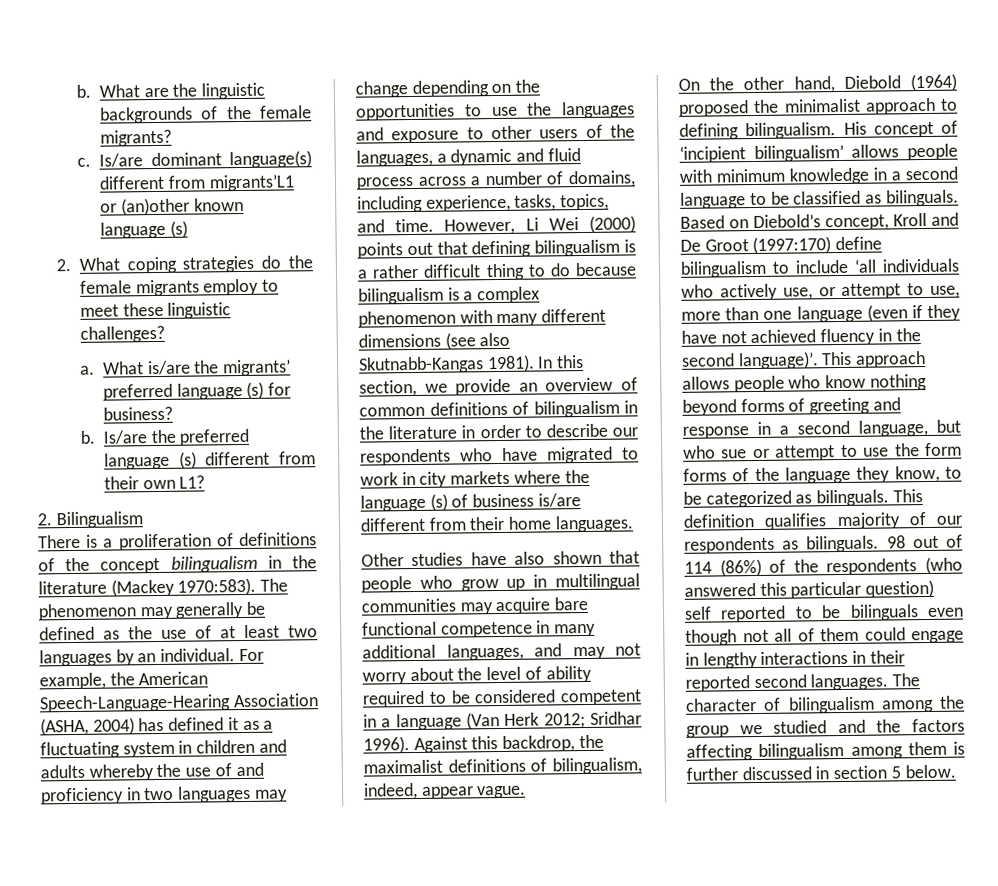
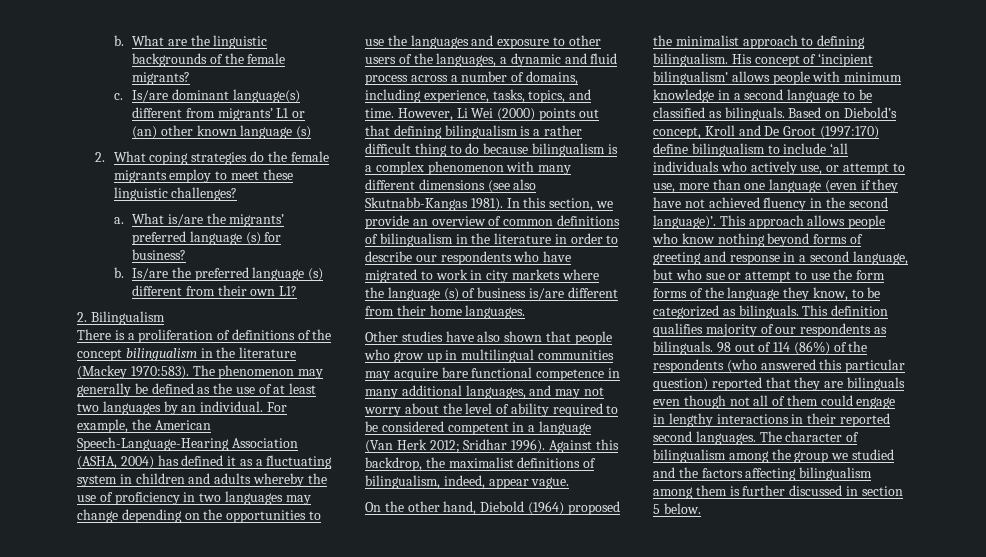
- Is/are dominant language(s) different from migrants’L1 or (an)other known language (s)
+ Is/are dominant language(s) different from migrants’ L1 or (an) other known language (s)
- For example, the American Speech-Language-Hearing Association (ASHA, 2004) has defined it as a fluctuating system in children and adults whereby the use of and proficiency in two languages may change depending on the opportunities to use the languages and exposure to other users of the languages, a dynamic and fluid process across a number of domains, including experience, tasks, topics, and time.
+ For example, the American Speech-Language-Hearing Association (ASHA, 2004) has defined it as a fluctuating system in children and adults whereby the use of proficiency in two languages may change depending on the opportunities to use the languages and exposure to other users of the languages, a dynamic and fluid process across a number of domains, including experience, tasks, topics, and time.
- 98 out of 114 (86%) of the respondents (who answered this particular question) self reported to be bilinguals even though not all of them could engage in lengthy interactions in their reported second languages.
+ 98 out of 114 (86%) of the respondents (who answered this particular question) reported that they are bilinguals even though not all of them could engage in lengthy interactions in their reported second languages.

